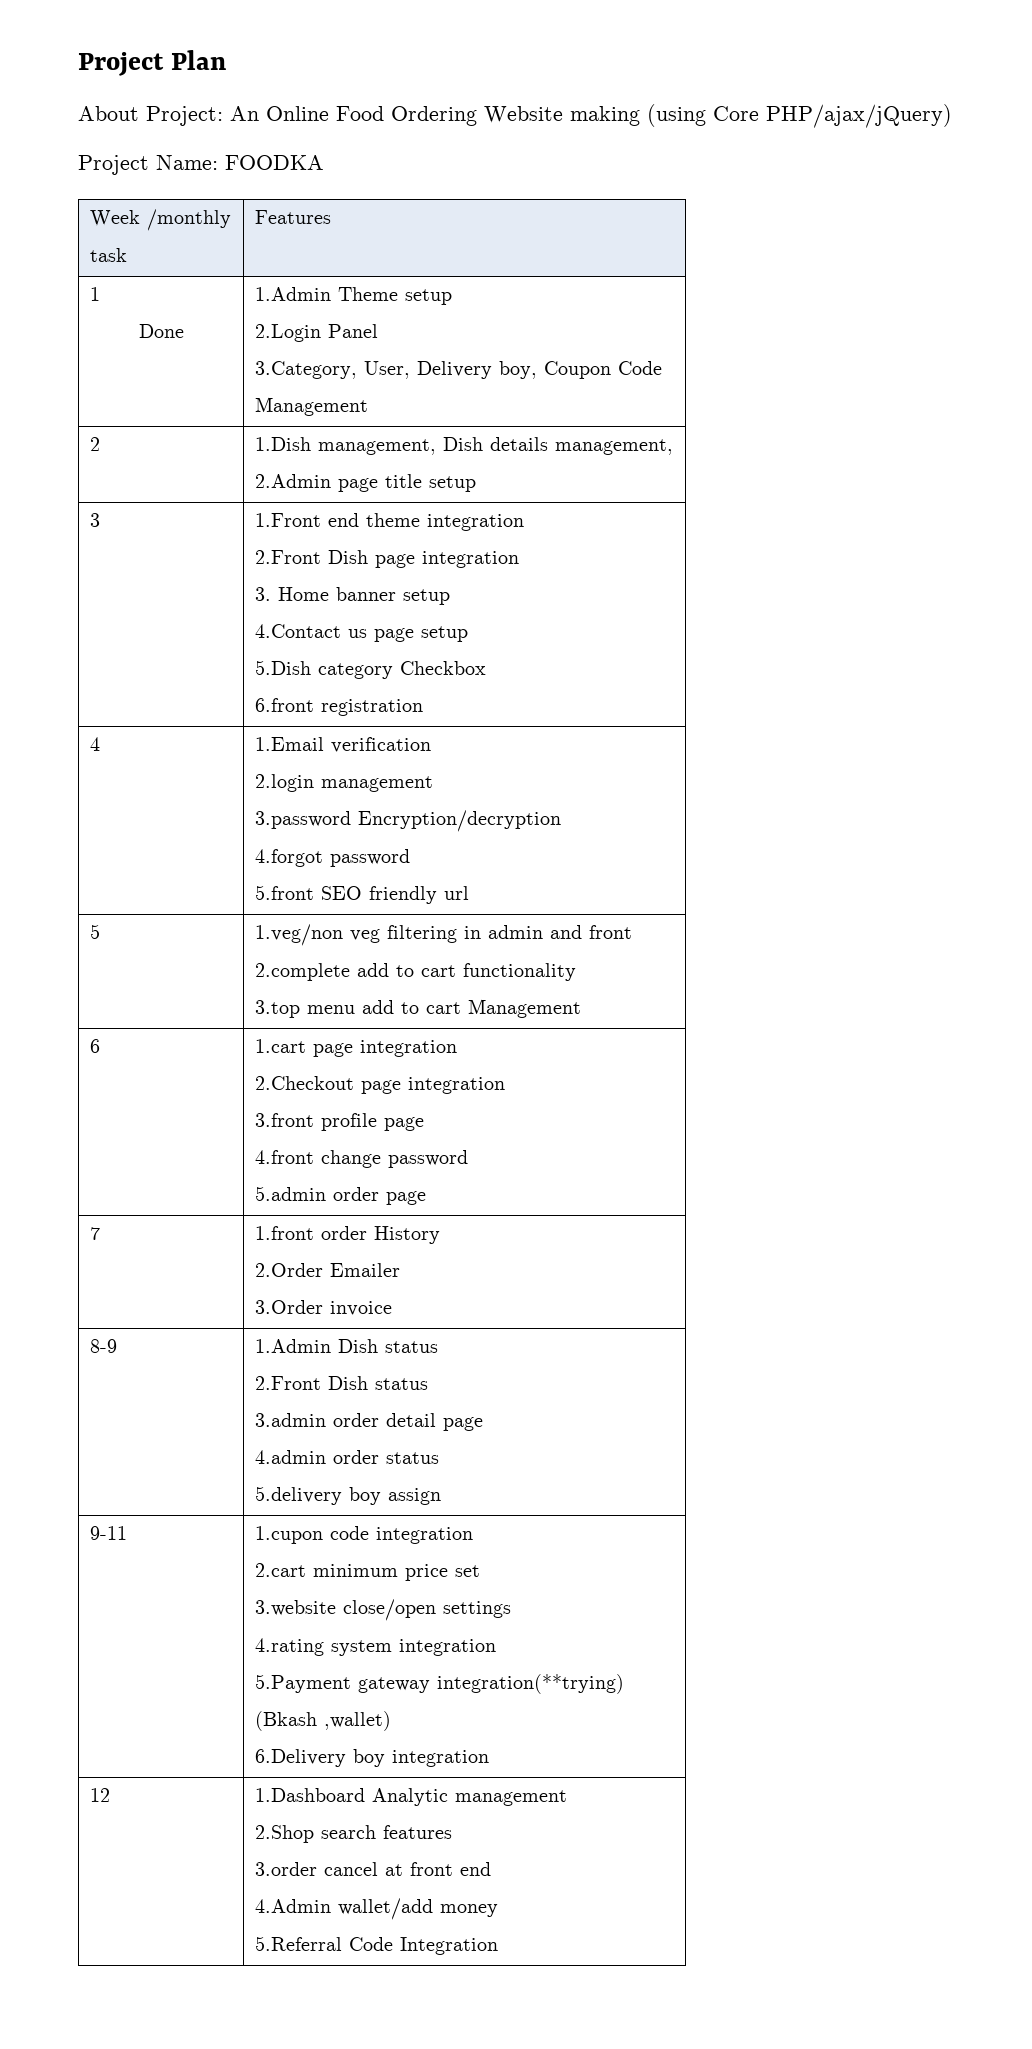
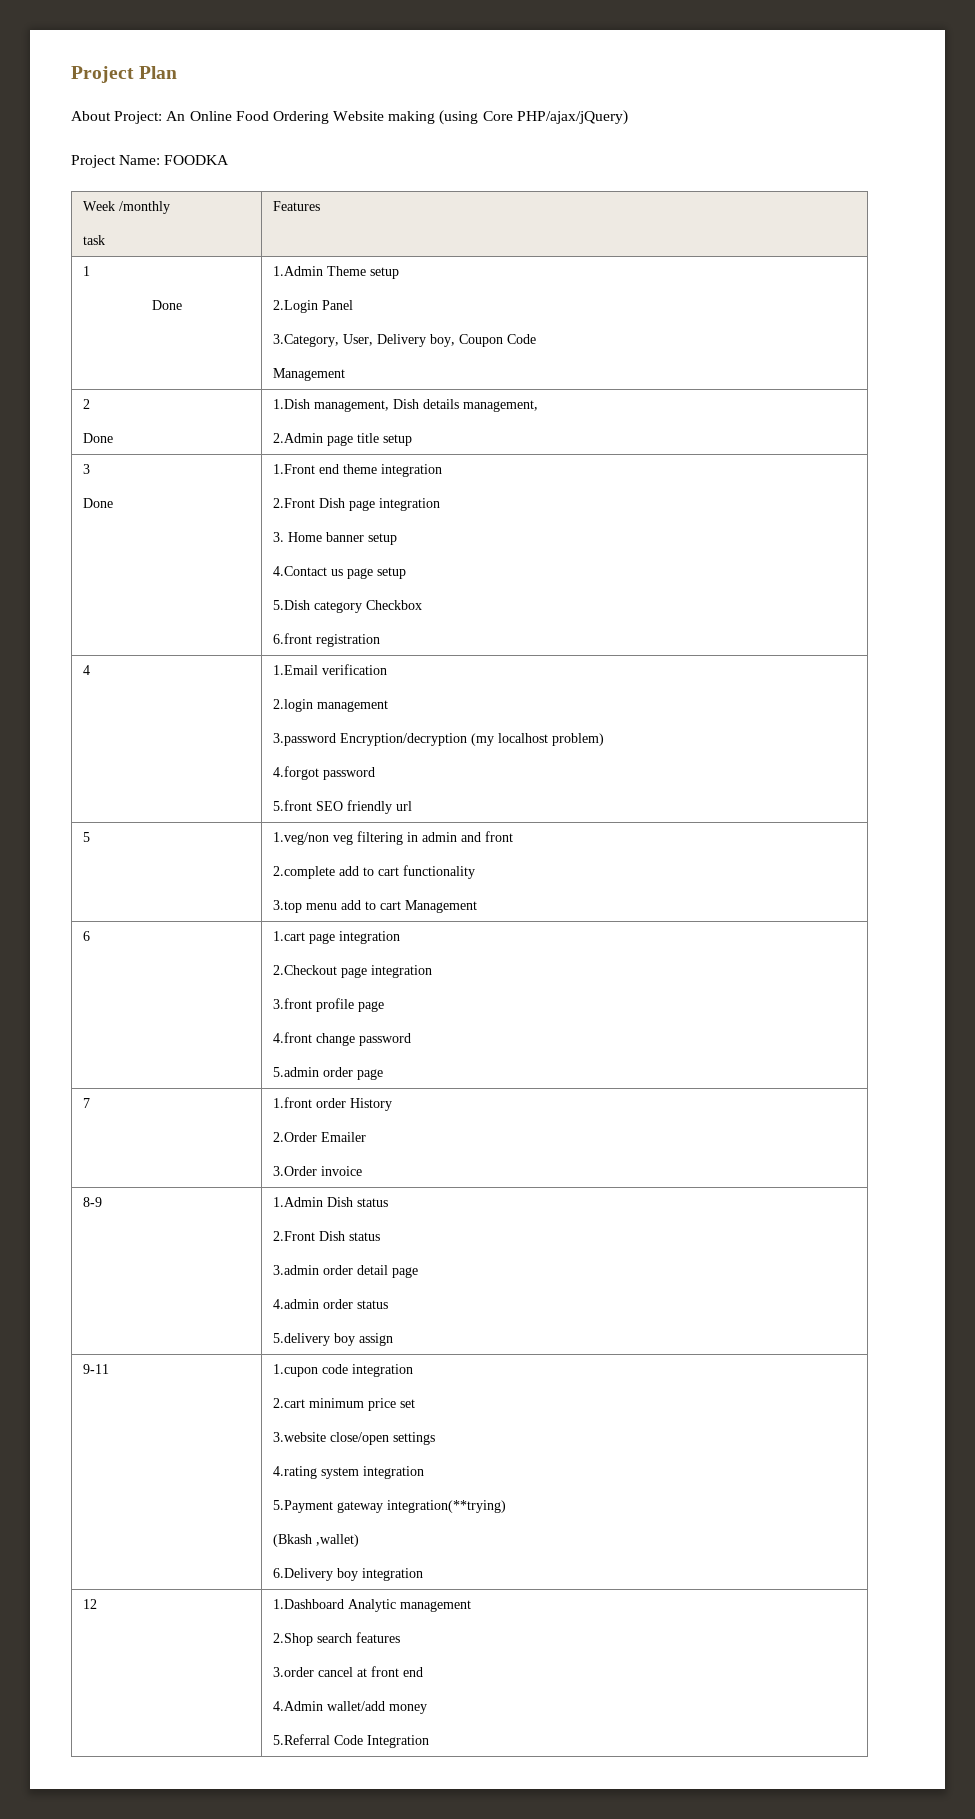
- 2 | 1.Dish management, Dish details management,
+ 2
+ Done | 1.Dish management, Dish details management,
- 3 | 1.Front end theme integration
+ 3
+ Done | 1.Front end theme integration
  4 | 1.Email verification
  2.login management
- 3.password Encryption/decryption
+ 3.password Encryption/decryption (my localhost problem)

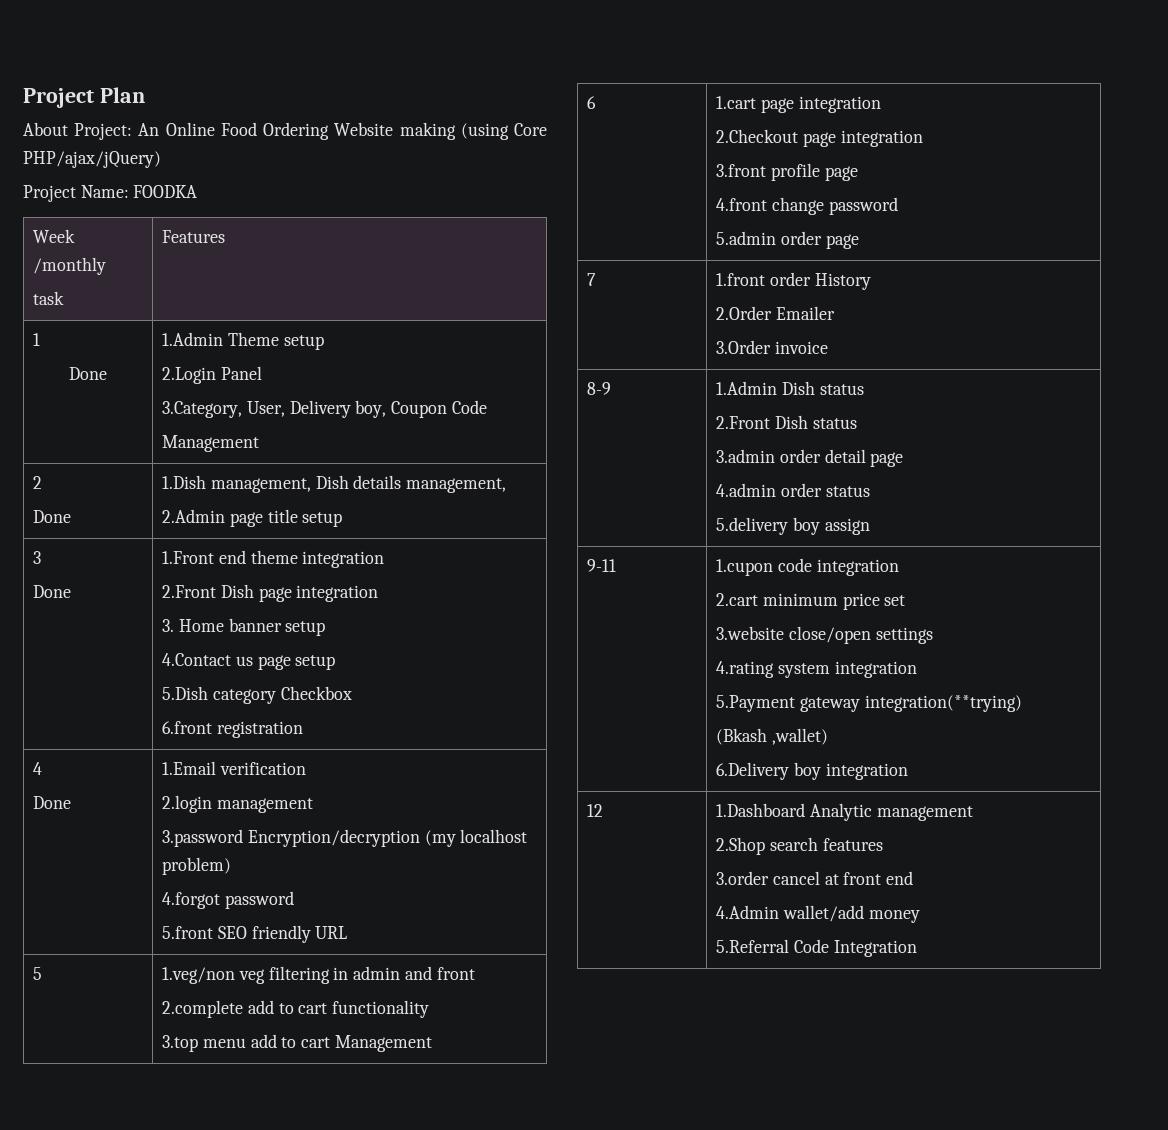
- 4 | 1.Email verification
+ 4
+ Done | 1.Email verification
  2.login management
  3.password Encryption/decryption (my localhost problem)
  4.forgot password
- 5.front SEO friendly url
+ 5.front SEO friendly URL

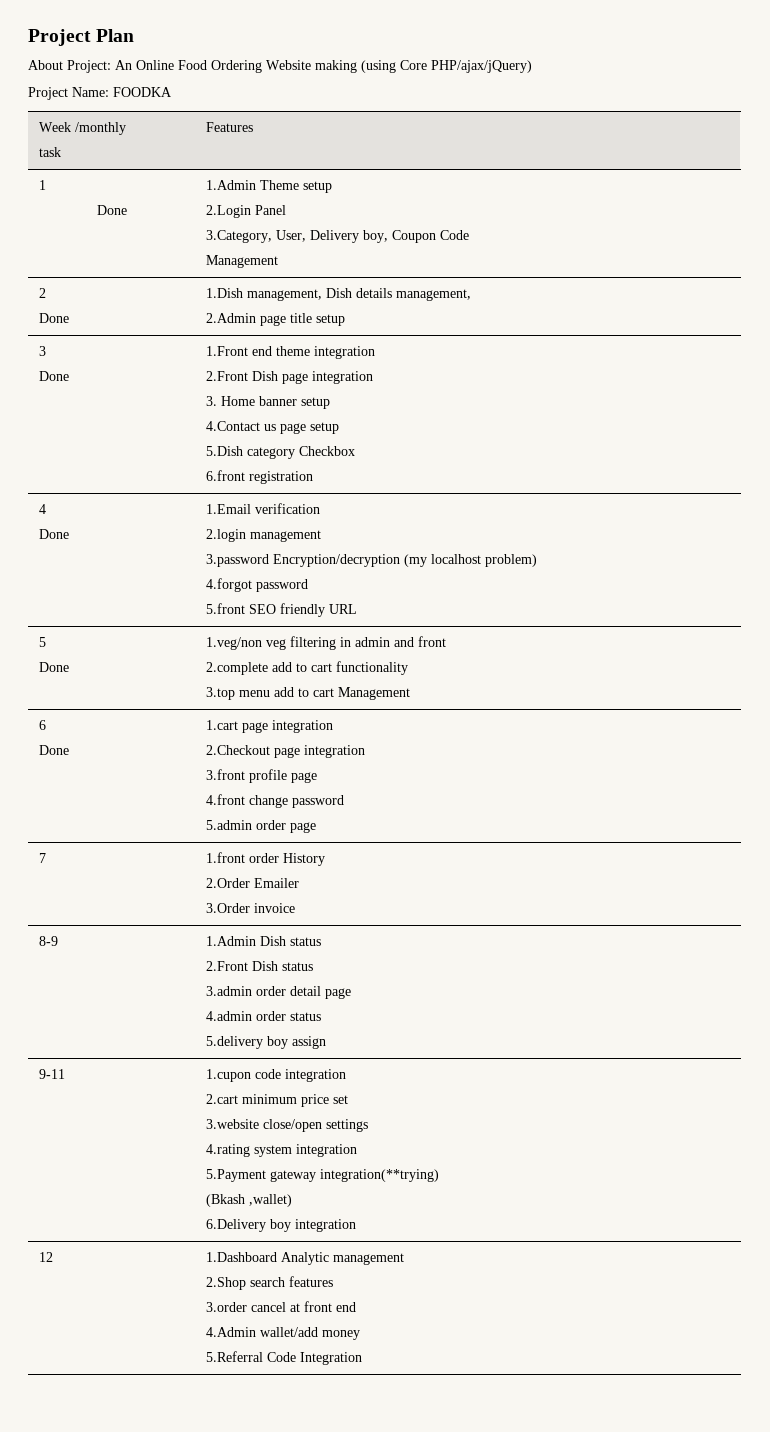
- 5 | 1.veg/non veg filtering in admin and front
+ 5
+ Done | 1.veg/non veg filtering in admin and front
- 6 | 1.cart page integration
+ 6
+ Done | 1.cart page integration

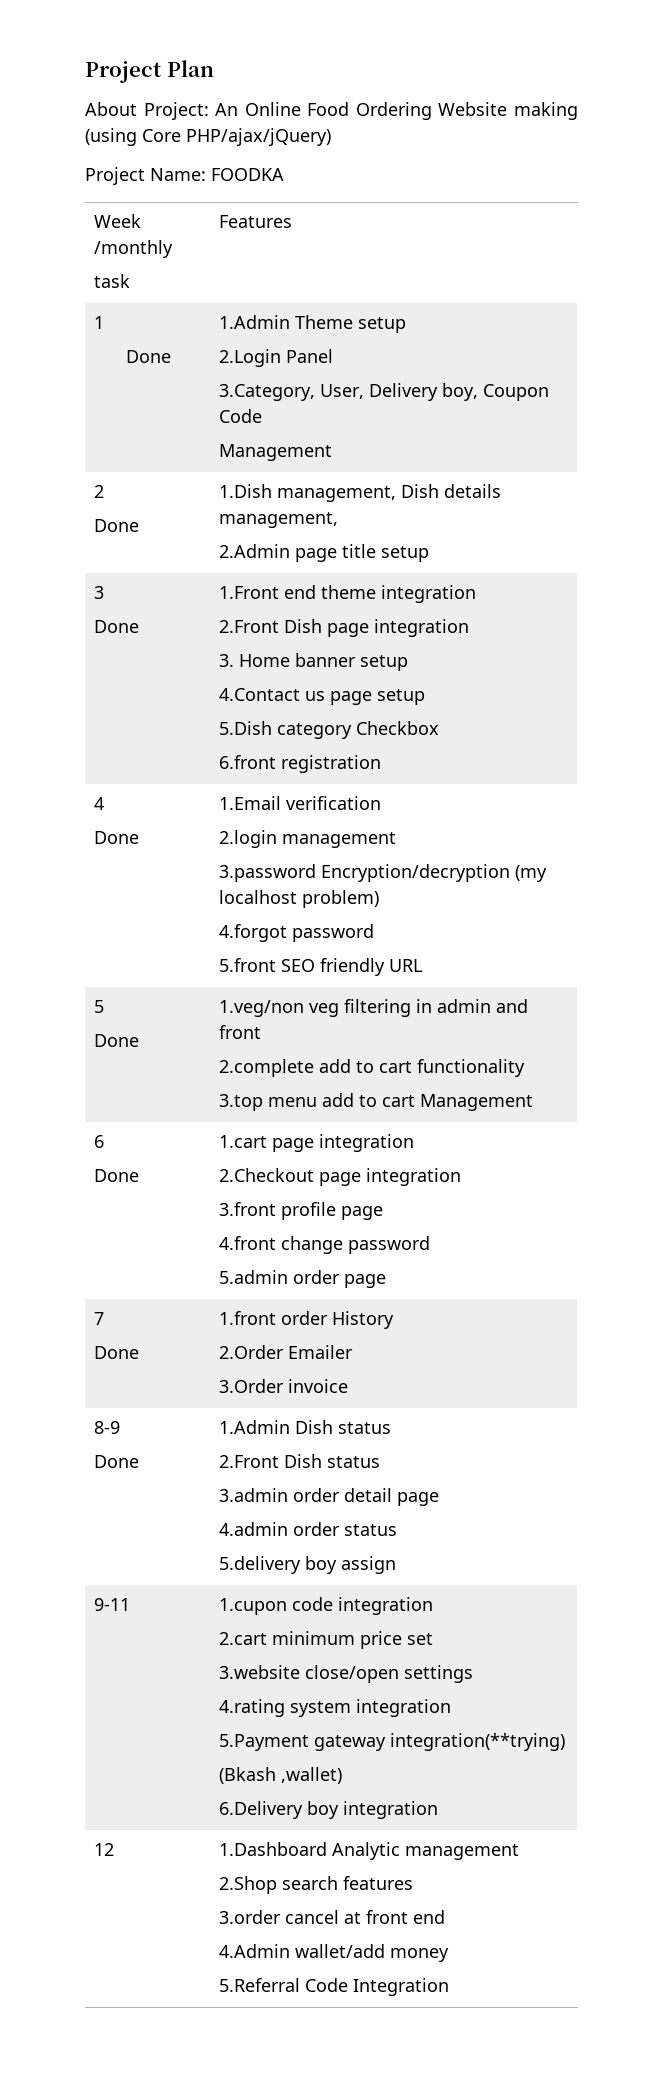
- 7 | 1.front order History
+ 7
+ Done | 1.front order History
- 8-9 | 1.Admin Dish status
+ 8-9
+ Done | 1.Admin Dish status

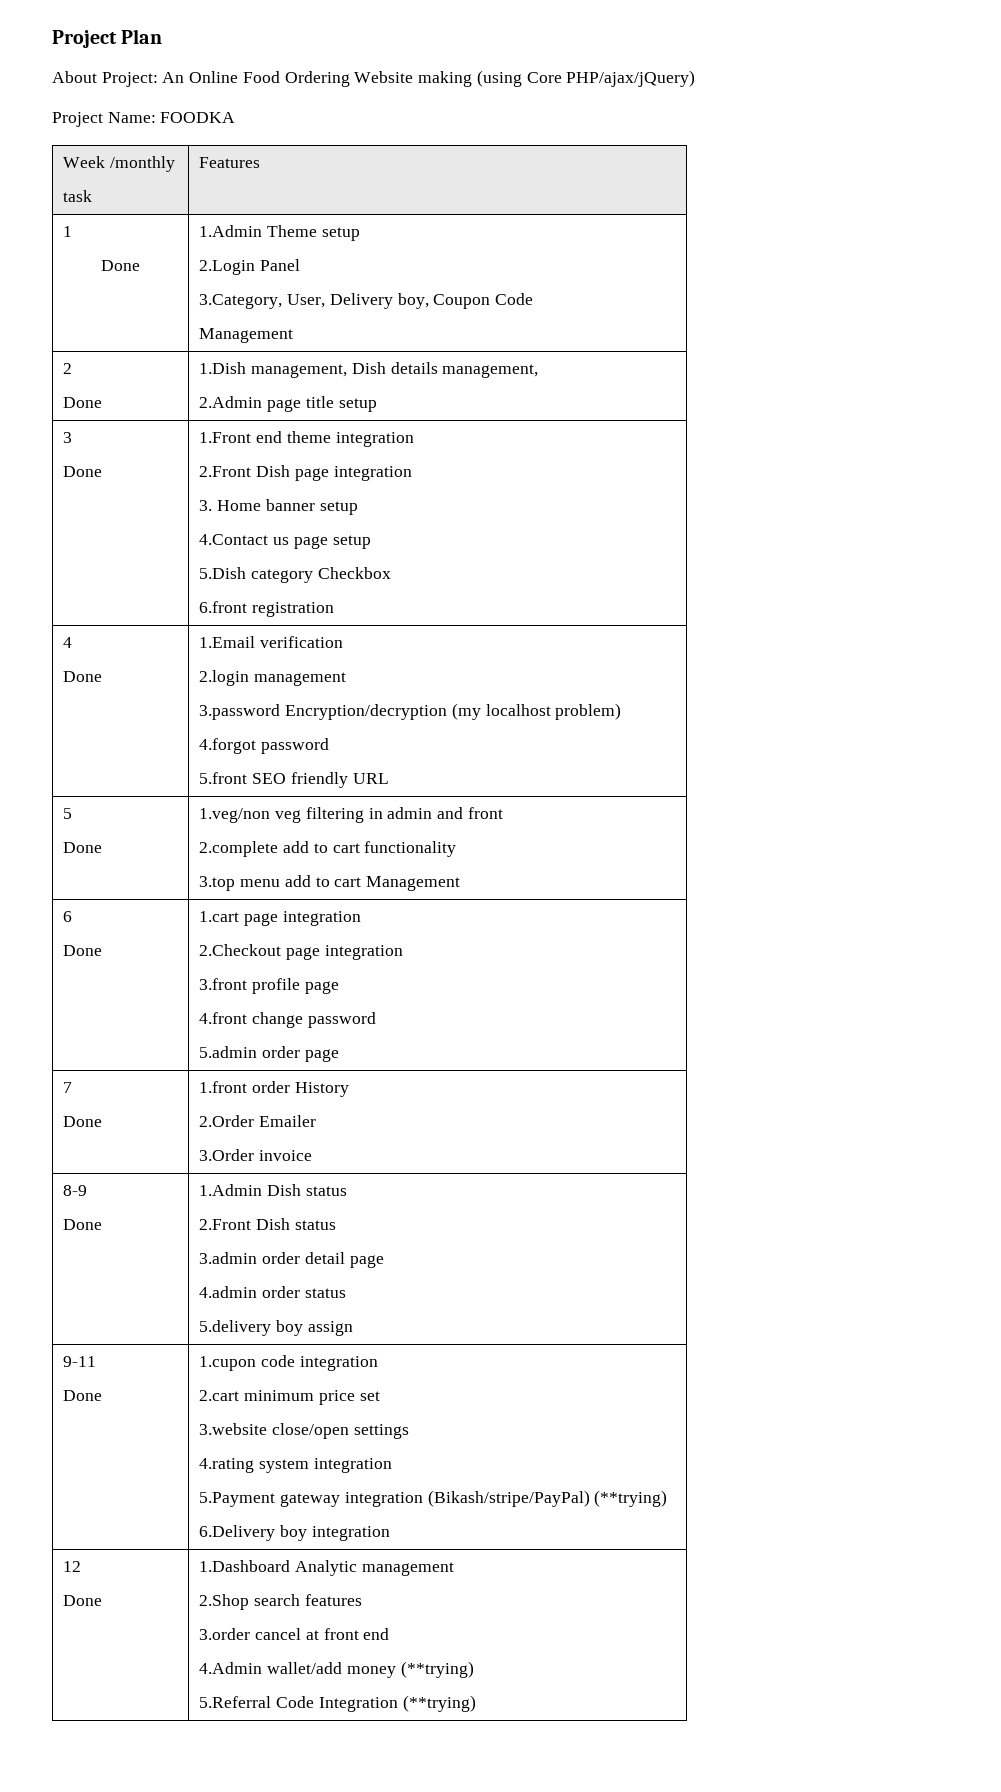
- 9-11 | 1.cupon code integration
+ 9-11
+ Done | 1.cupon code integration
  2.cart minimum price set
  3.website close/open settings
  4.rating system integration
- 5.Payment gateway integration(**trying)
- (Bkash ,wallet)
+ 5.Payment gateway integration (Bikash/stripe/PayPal) (**trying)
- 12 | 1.Dashboard Analytic management
+ 12
+ Done | 1.Dashboard Analytic management
  2.Shop search features
  3.order cancel at front end
- 4.Admin wallet/add money
- 5.Referral Code Integration
+ 4.Admin wallet/add money (**trying)
+ 5.Referral Code Integration (**trying)

